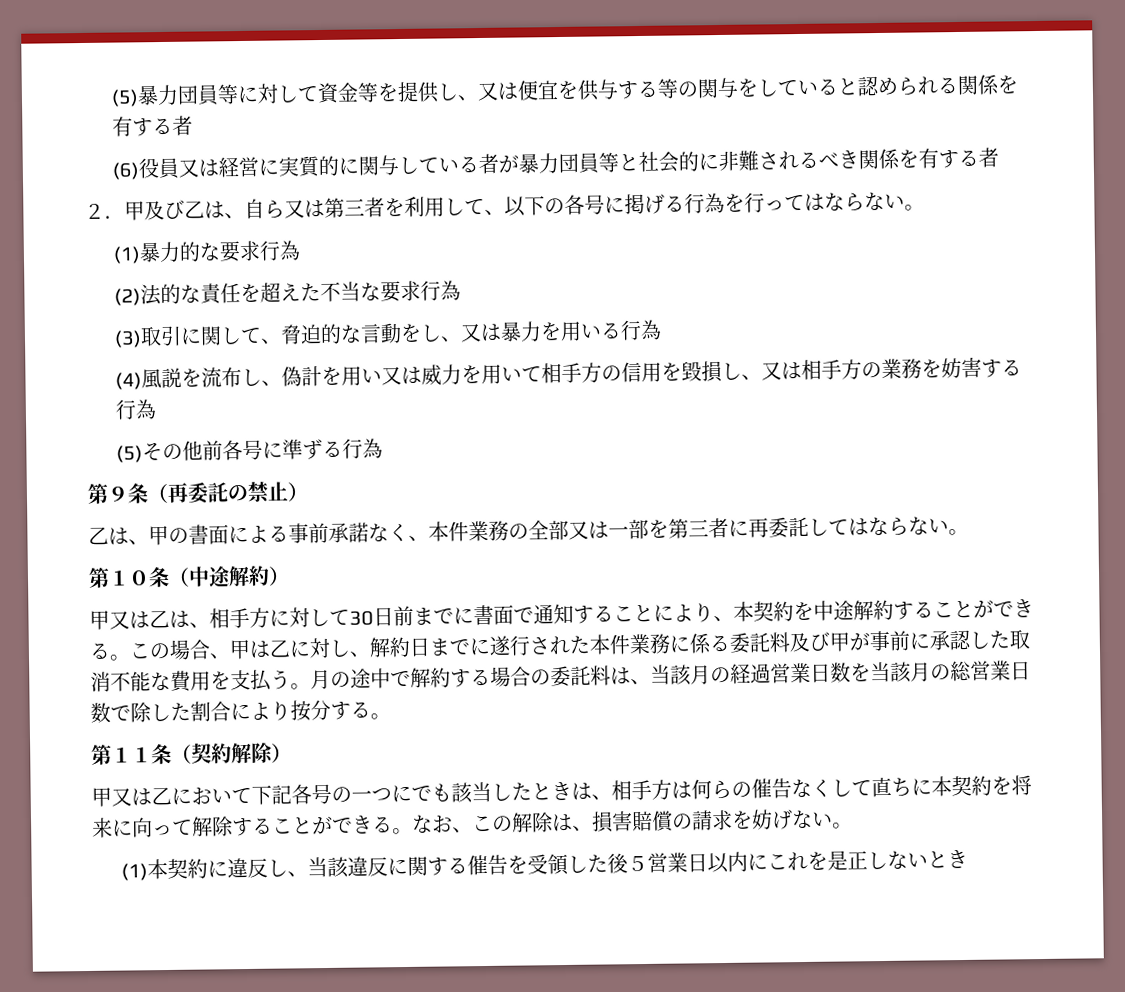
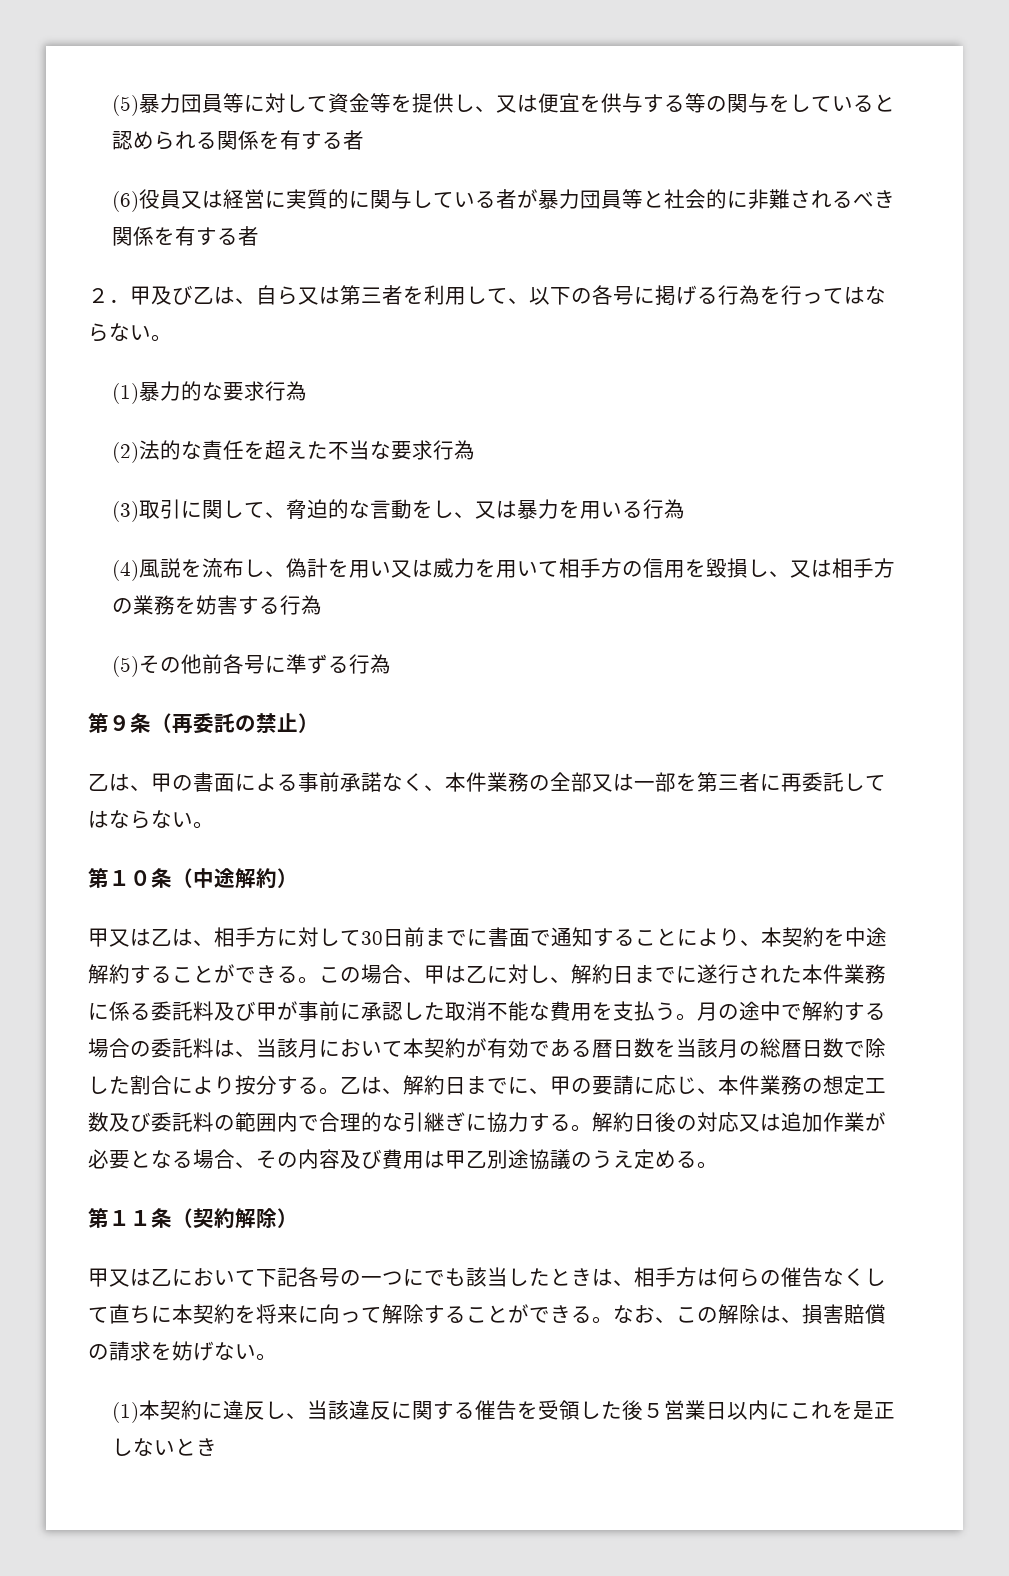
- 月の途中で解約する場合の委託料は、当該月の経過営業日数を当該月の総営業日数で除した割合により按分する。
+ 月の途中で解約する場合の委託料は、当該月において本契約が有効である暦日数を当該月の総暦日数で除した割合により按分する。乙は、解約日までに、甲の要請に応じ、本件業務の想定工数及び委託料の範囲内で合理的な引継ぎに協力する。解約日後の対応又は追加作業が必要となる場合、その内容及び費用は甲乙別途協議のうえ定める。

